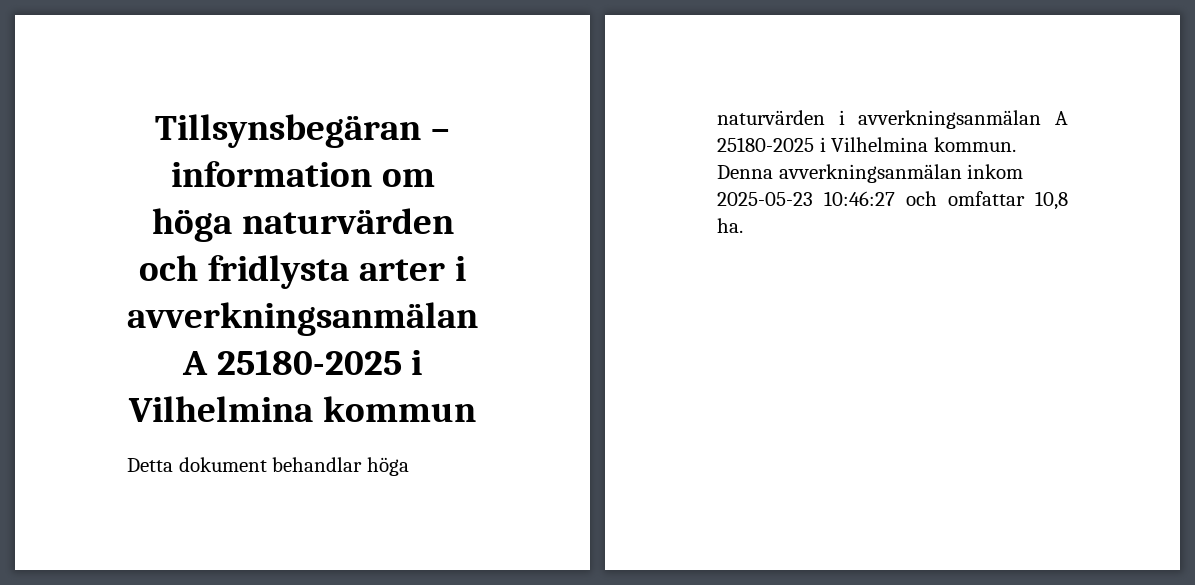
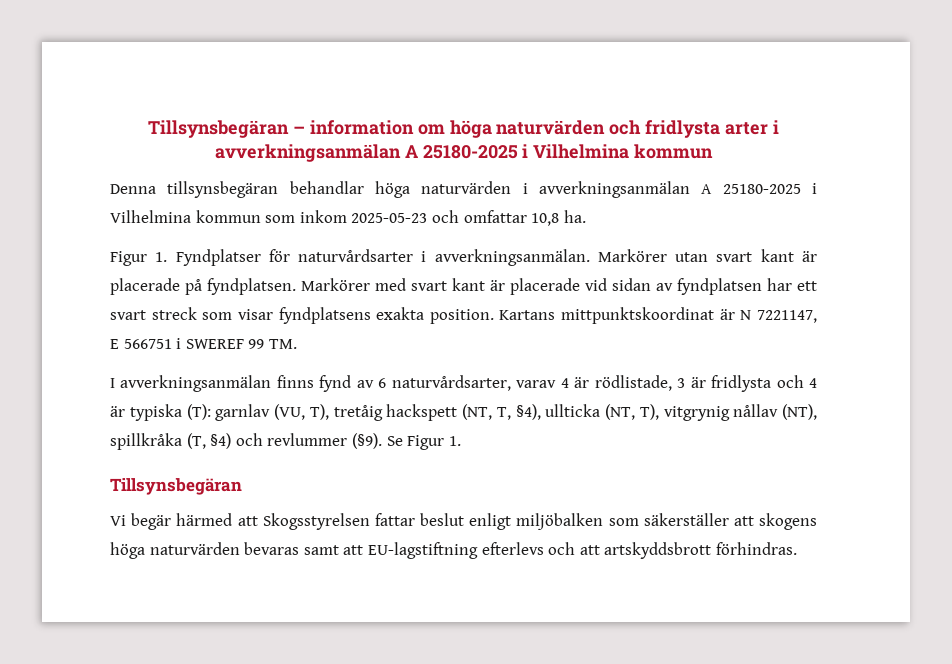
- Detta dokument behandlar höga naturvärden i avverkningsanmälan A 25180-2025 i Vilhelmina kommun. Denna avverkningsanmälan inkom 2025-05-23 10:46:27 och omfattar 10,8 ha.
+ Denna tillsynsbegäran behandlar höga naturvärden i avverkningsanmälan A 25180-2025 i Vilhelmina kommun som inkom 2025-05-23 och omfattar 10,8 ha.
+ Figur 1. Fyndplatser för naturvårdsarter i avverkningsanmälan. Markörer utan svart kant är placerade på fyndplatsen. Markörer med svart kant är placerade vid sidan av fyndplatsen har ett svart streck som visar fyndplatsens exakta position. Kartans mittpunktskoordinat är N 7221147, E 566751 i SWEREF 99 TM.
+ I avverkningsanmälan finns fynd av 6 naturvårdsarter, varav 4 är rödlistade, 3 är fridlysta och 4 är typiska (T): garnlav (VU, T), tretåig hackspett (NT, T, §4), ullticka (NT, T), vitgrynig nållav (NT), spillkråka (T, §4) och revlummer (§9). Se Figur 1.
+ Tillsynsbegäran
+ Vi begär härmed att Skogsstyrelsen fattar beslut enligt miljöbalken som säkerställer att skogens höga naturvärden bevaras samt att EU-lagstiftning efterlevs och att artskyddsbrott förhindras.

